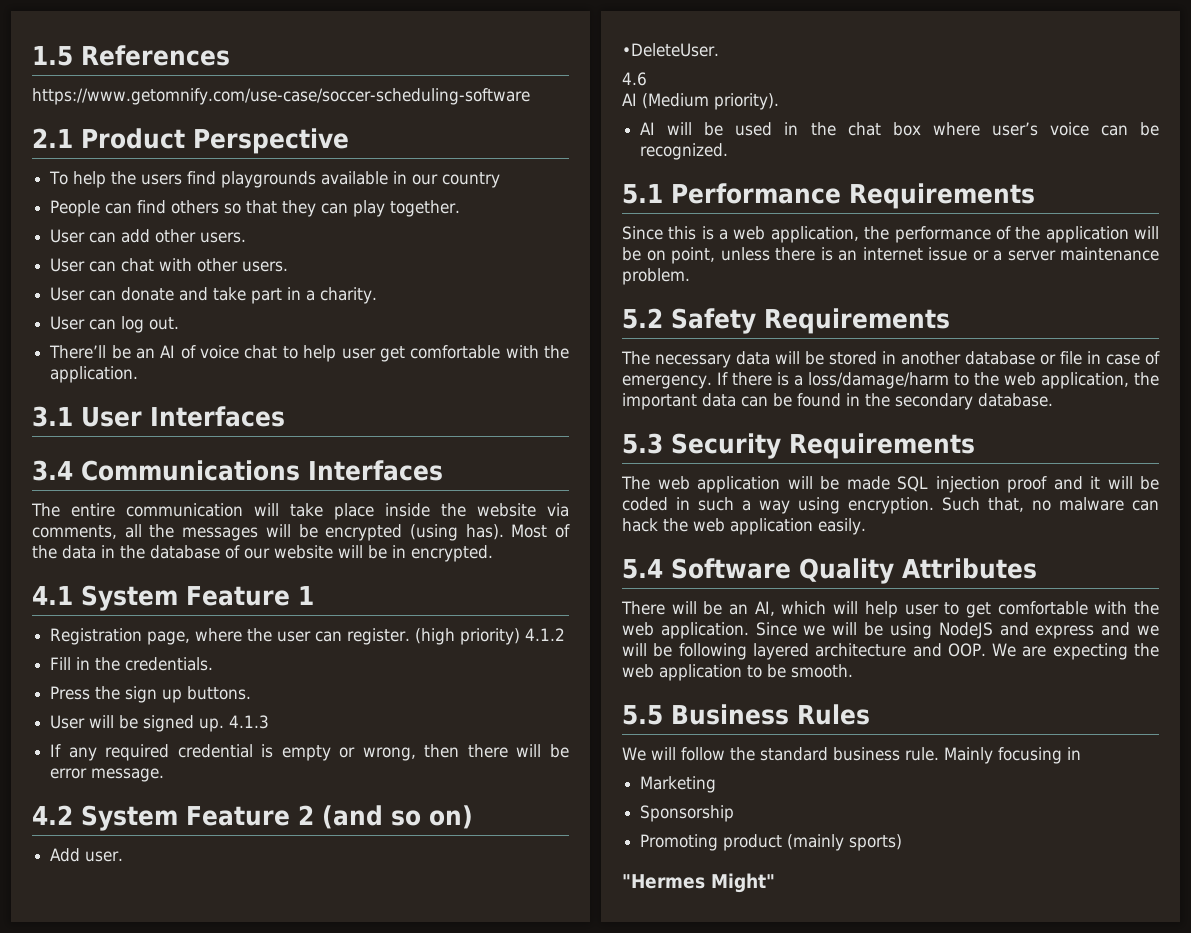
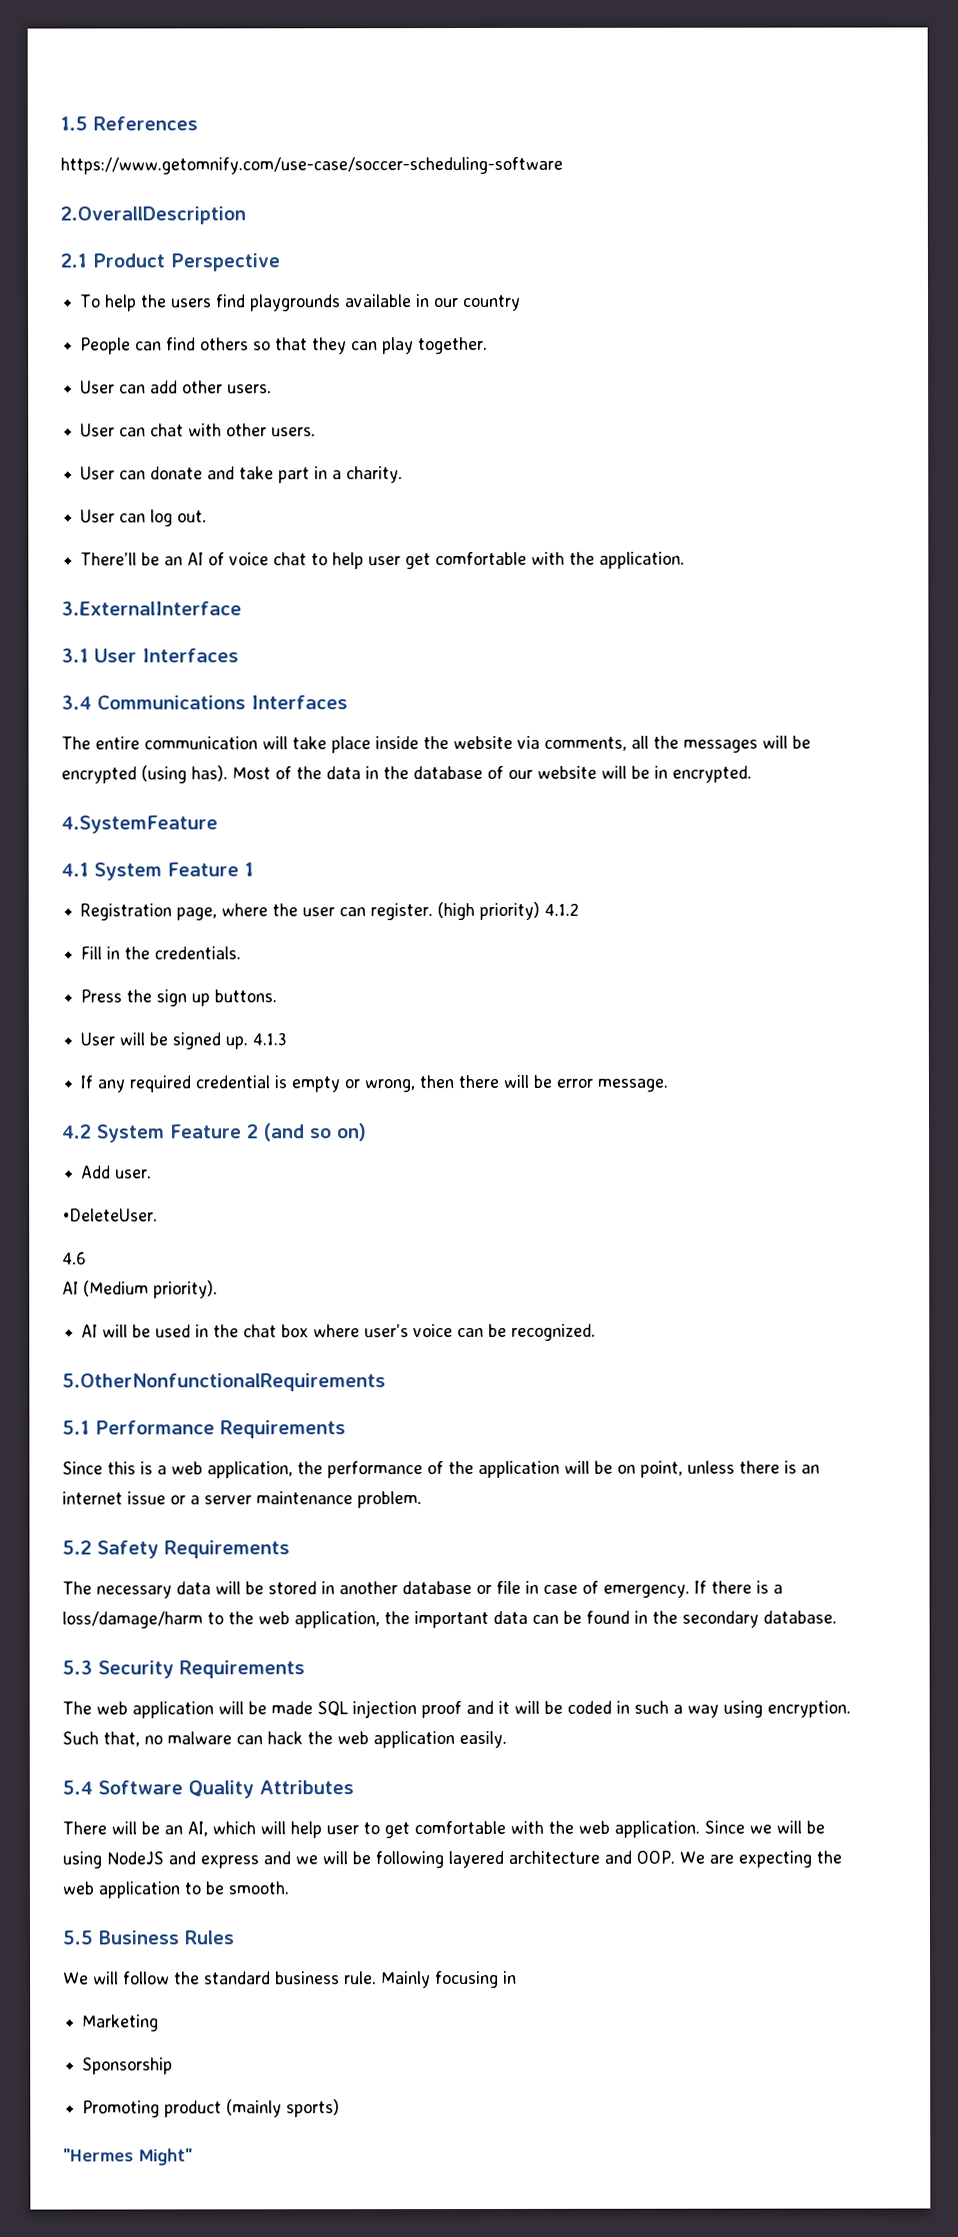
+ 2.OverallDescription
+ 3.ExternalInterface
+ 4.SystemFeature
+ 5.OtherNonfunctionalRequirements

